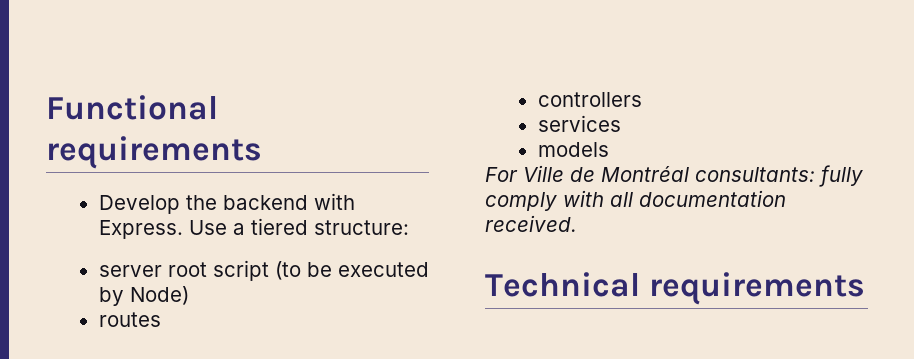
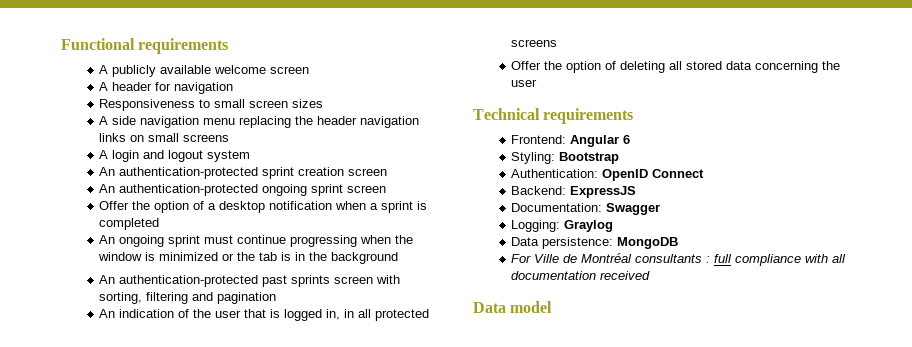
- Develop the backend with Express. Use a tiered structure:
- server root script (to be executed by Node)
- routes
- controllers
- services
- models
- For Ville de Montréal consultants: fully comply with all documentation received.
+ A publicly available welcome screen
+ A header for navigation
+ Responsiveness to small screen sizes
+ A side navigation menu replacing the header navigation links on small screens
+ A login and logout system
+ An authentication-protected sprint creation screen
+ An authentication-protected ongoing sprint screen
+ Offer the option of a desktop notification when a sprint is completed
+ An ongoing sprint must continue progressing when the window is minimized or the tab is in the background
+ An authentication-protected past sprints screen with sorting, filtering and pagination
+ An indication of the user that is logged in, in all protected screens
+ Offer the option of deleting all stored data concerning the user
  Technical requirements
+ Frontend: Angular 6
+ Styling: Bootstrap
+ Authentication: OpenID Connect
+ Backend: ExpressJS
+ Documentation: Swagger
+ Logging: Graylog
+ Data persistence: MongoDB
+ For Ville de Montréal consultants : full compliance with all documentation received
+ Data model

